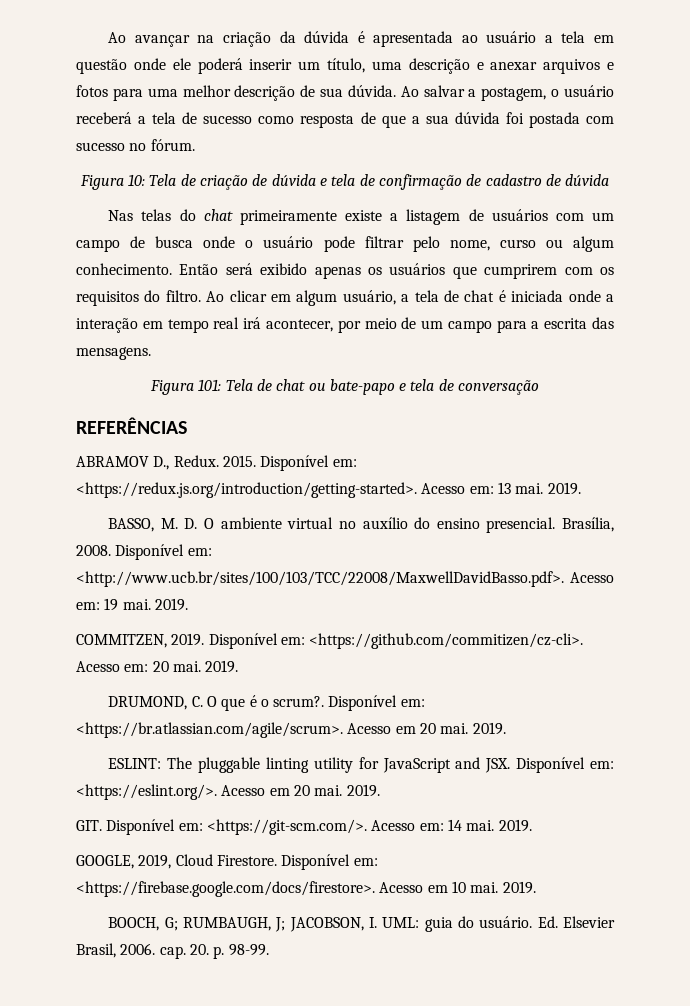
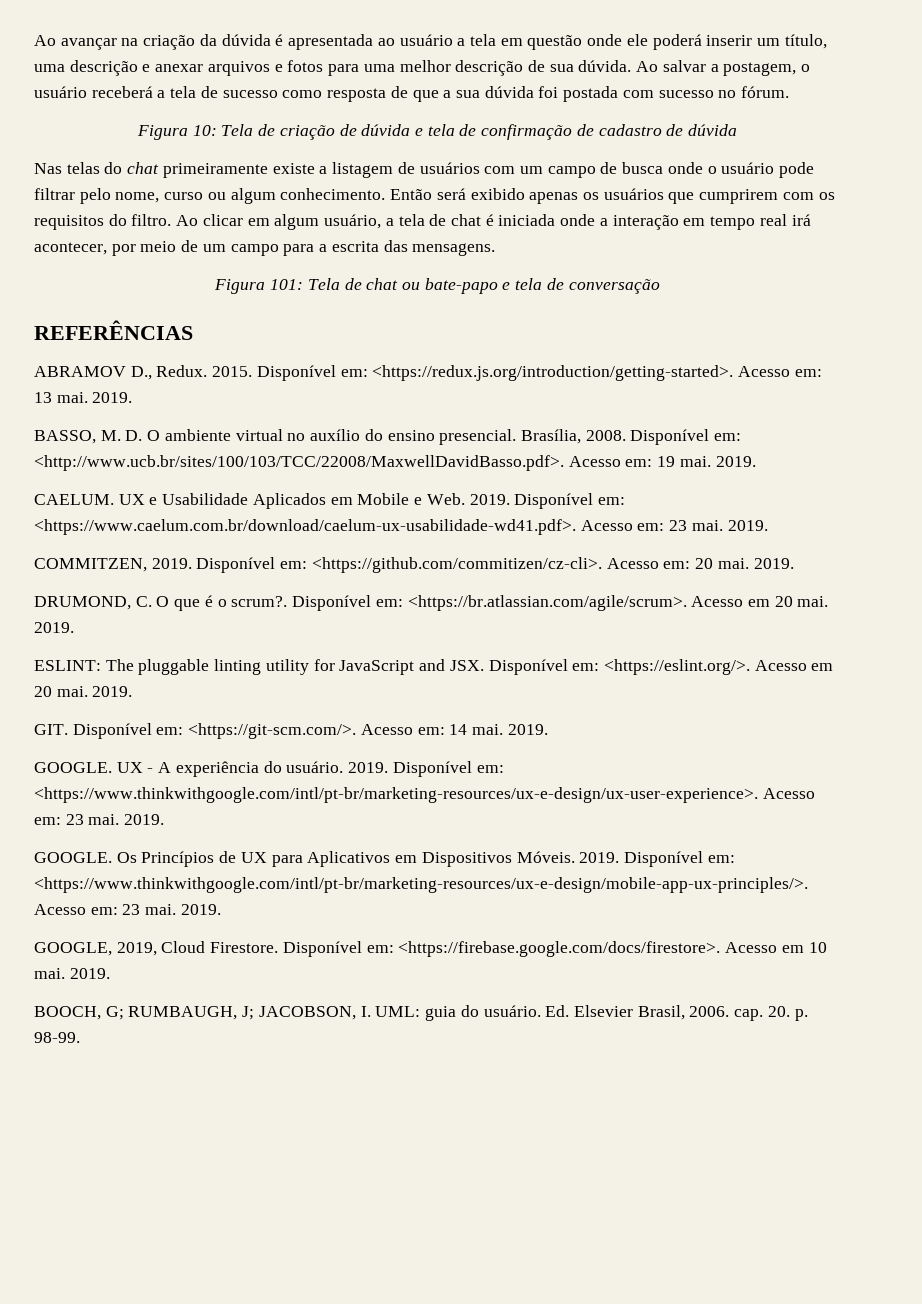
+ CAELUM. UX e Usabilidade Aplicados em Mobile e Web. 2019. Disponível em: <https://www.caelum.com.br/download/caelum-ux-usabilidade-wd41.pdf>. Acesso em: 23 mai. 2019.
+ GOOGLE. UX - A experiência do usuário. 2019. Disponível em: <https://www.thinkwithgoogle.com/intl/pt-br/marketing-resources/ux-e-design/ux-user-experience>. Acesso em: 23 mai. 2019.
+ GOOGLE. Os Princípios de UX para Aplicativos em Dispositivos Móveis. 2019. Disponível em: <https://www.thinkwithgoogle.com/intl/pt-br/marketing-resources/ux-e-design/mobile-app-ux-principles/>. Acesso em: 23 mai. 2019.

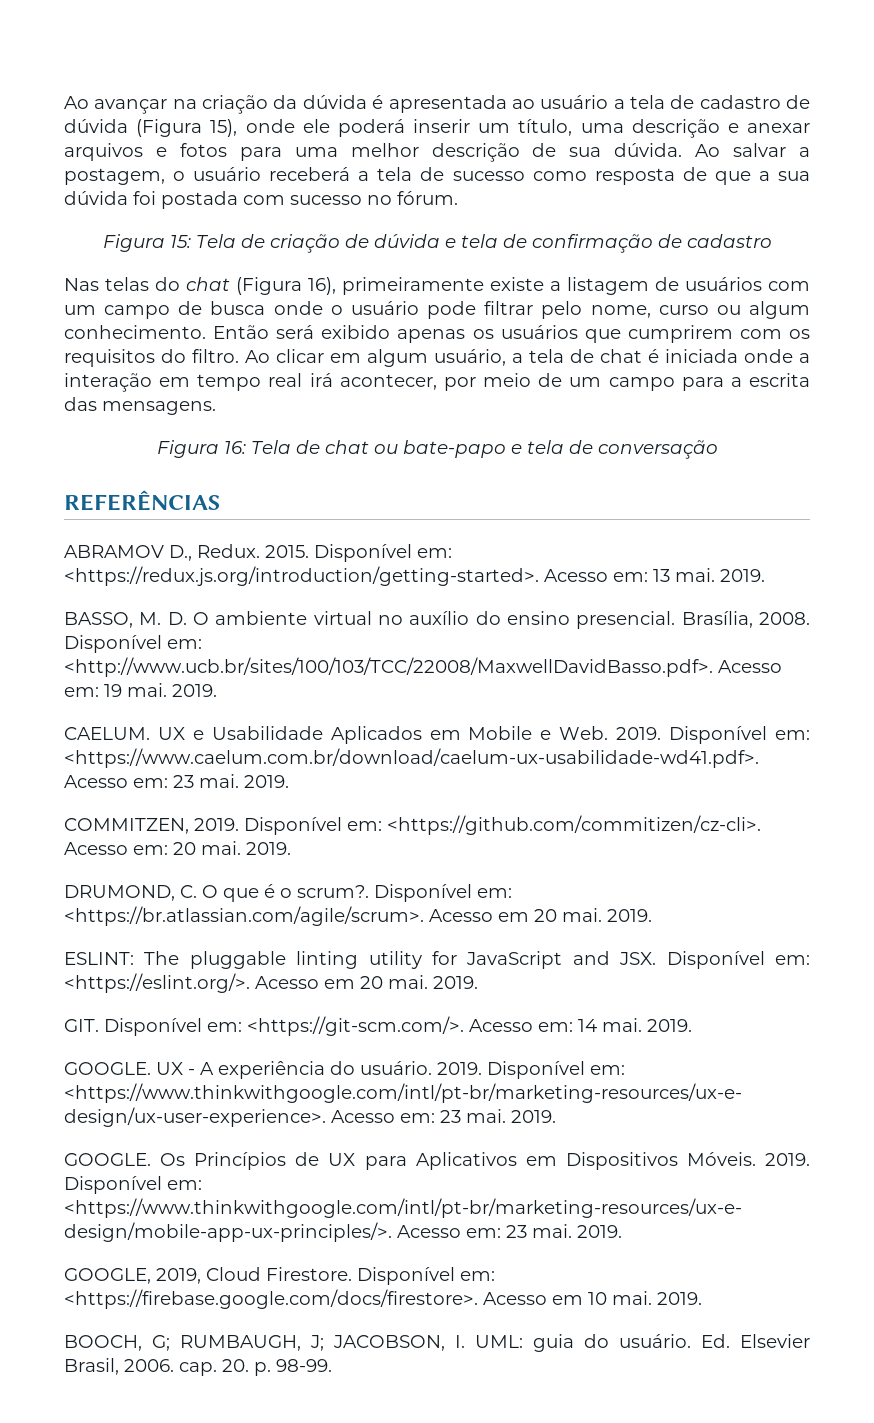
- Ao avançar na criação da dúvida é apresentada ao usuário a tela em questão onde ele poderá inserir um título, uma descrição e anexar arquivos e fotos para uma melhor descrição de sua dúvida.
+ Ao avançar na criação da dúvida é apresentada ao usuário a tela de cadastro de dúvida (Figura 15), onde ele poderá inserir um título, uma descrição e anexar arquivos e fotos para uma melhor descrição de sua dúvida.
- Figura 10: Tela de criação de dúvida e tela de confirmação de cadastro de dúvida
+ Figura 15: Tela de criação de dúvida e tela de confirmação de cadastro
- Nas telas do chat primeiramente existe a listagem de usuários com um campo de busca onde o usuário pode filtrar pelo nome, curso ou algum conhecimento.
+ Nas telas do chat (Figura 16), primeiramente existe a listagem de usuários com um campo de busca onde o usuário pode filtrar pelo nome, curso ou algum conhecimento.
- Figura 101: Tela de chat ou bate-papo e tela de conversação
+ Figura 16: Tela de chat ou bate-papo e tela de conversação

